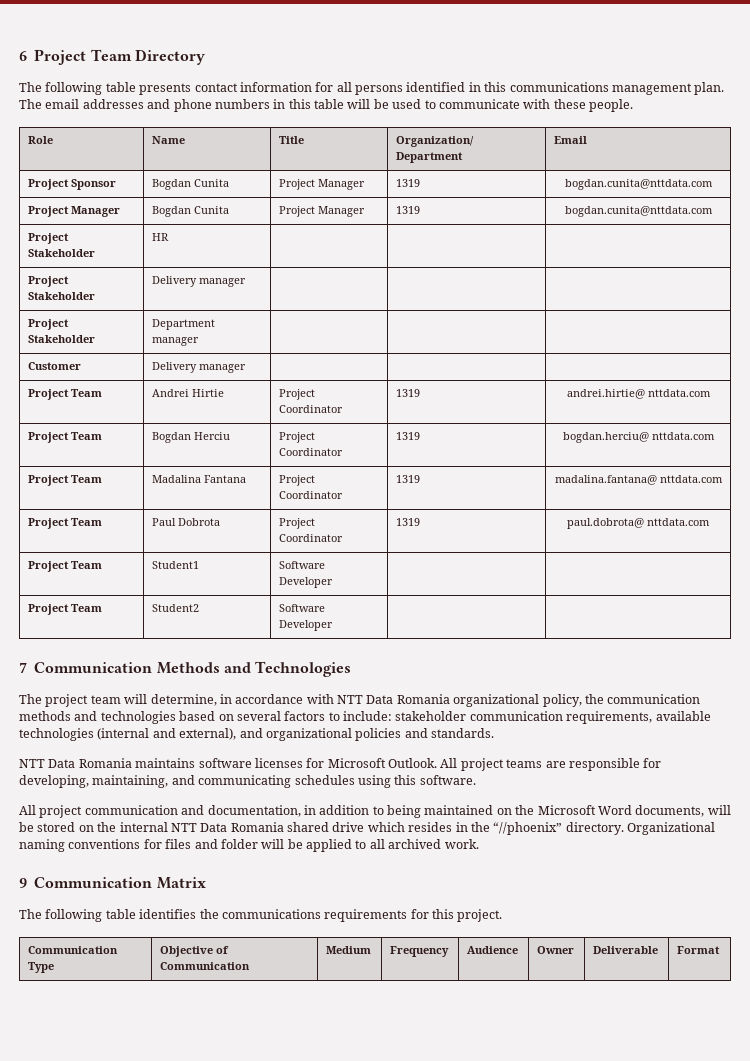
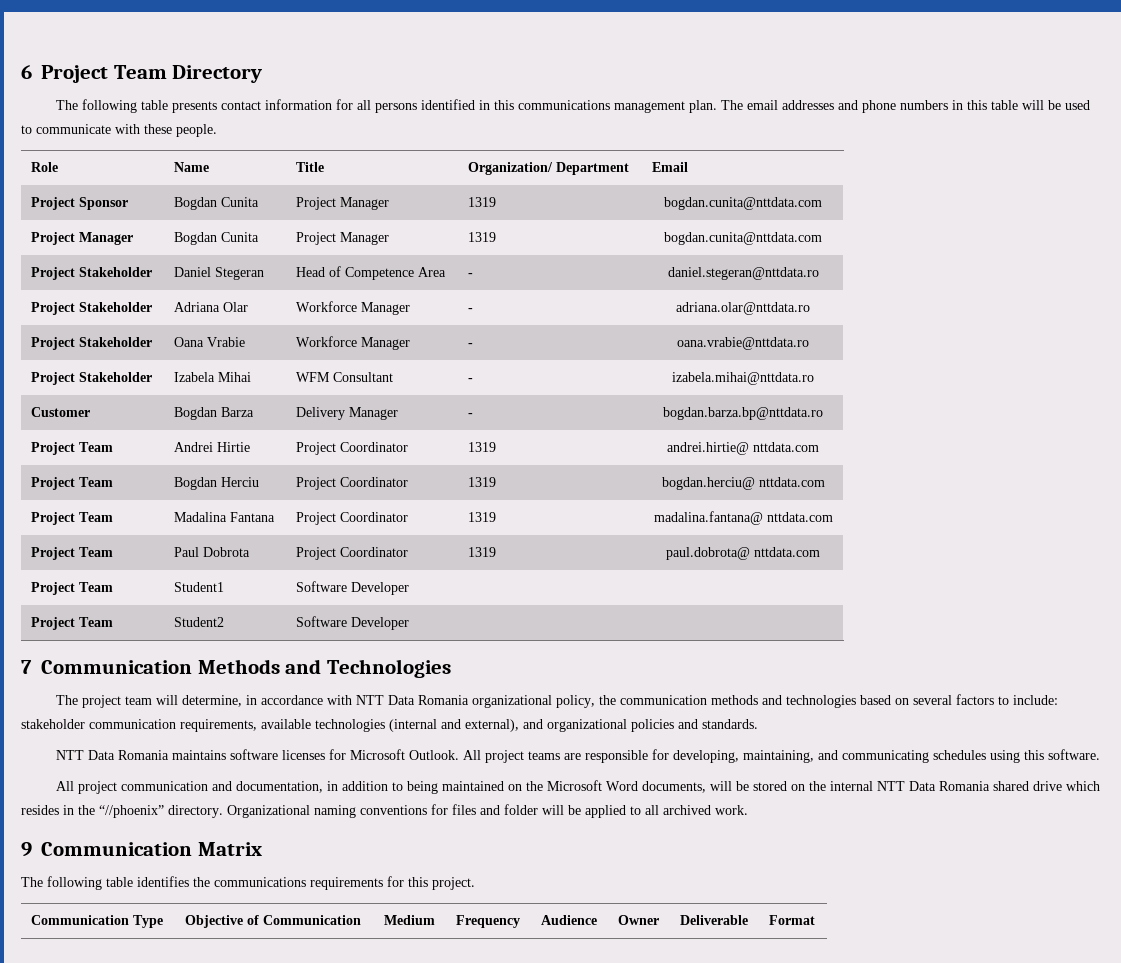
- Project Stakeholder | HR | | |
- Project Stakeholder | Delivery manager | | |
- Project Stakeholder | Department manager | | |
+ Project Stakeholder | Daniel Stegeran | Head of Competence Area | - | daniel.stegeran@nttdata.ro
+ Project Stakeholder | Adriana Olar | Workforce Manager | - | adriana.olar@nttdata.ro
+ Project Stakeholder | Oana Vrabie | Workforce Manager | - | oana.vrabie@nttdata.ro
+ Project Stakeholder | Izabela Mihai | WFM Consultant | - | izabela.mihai@nttdata.ro
- Customer | Delivery manager | | |
+ Customer | Bogdan Barza | Delivery Manager | - | bogdan.barza.bp@nttdata.ro

